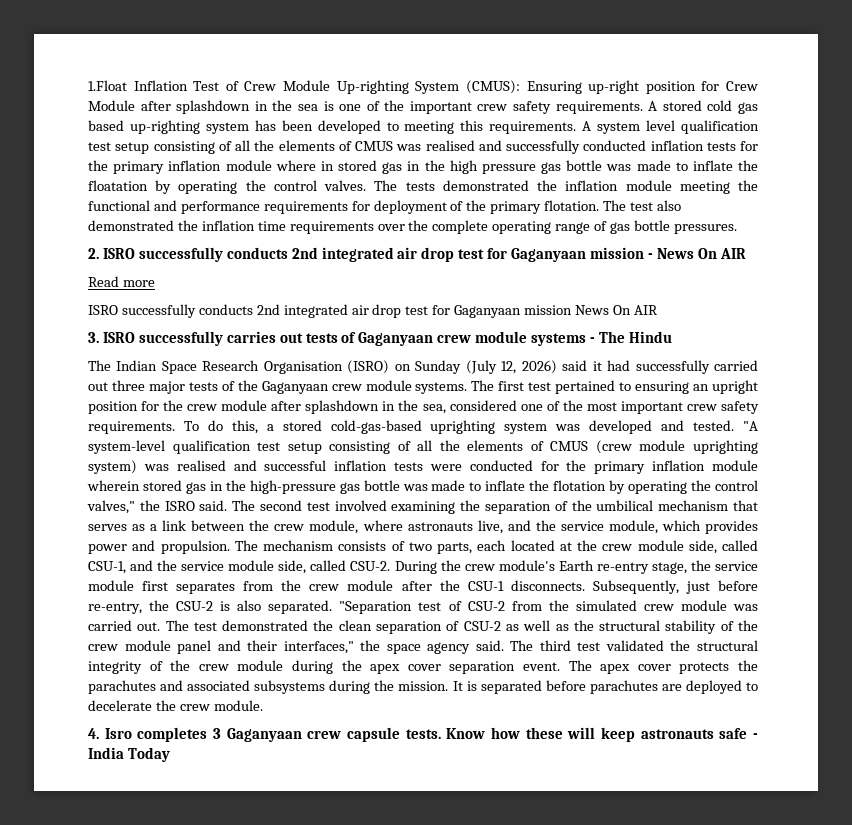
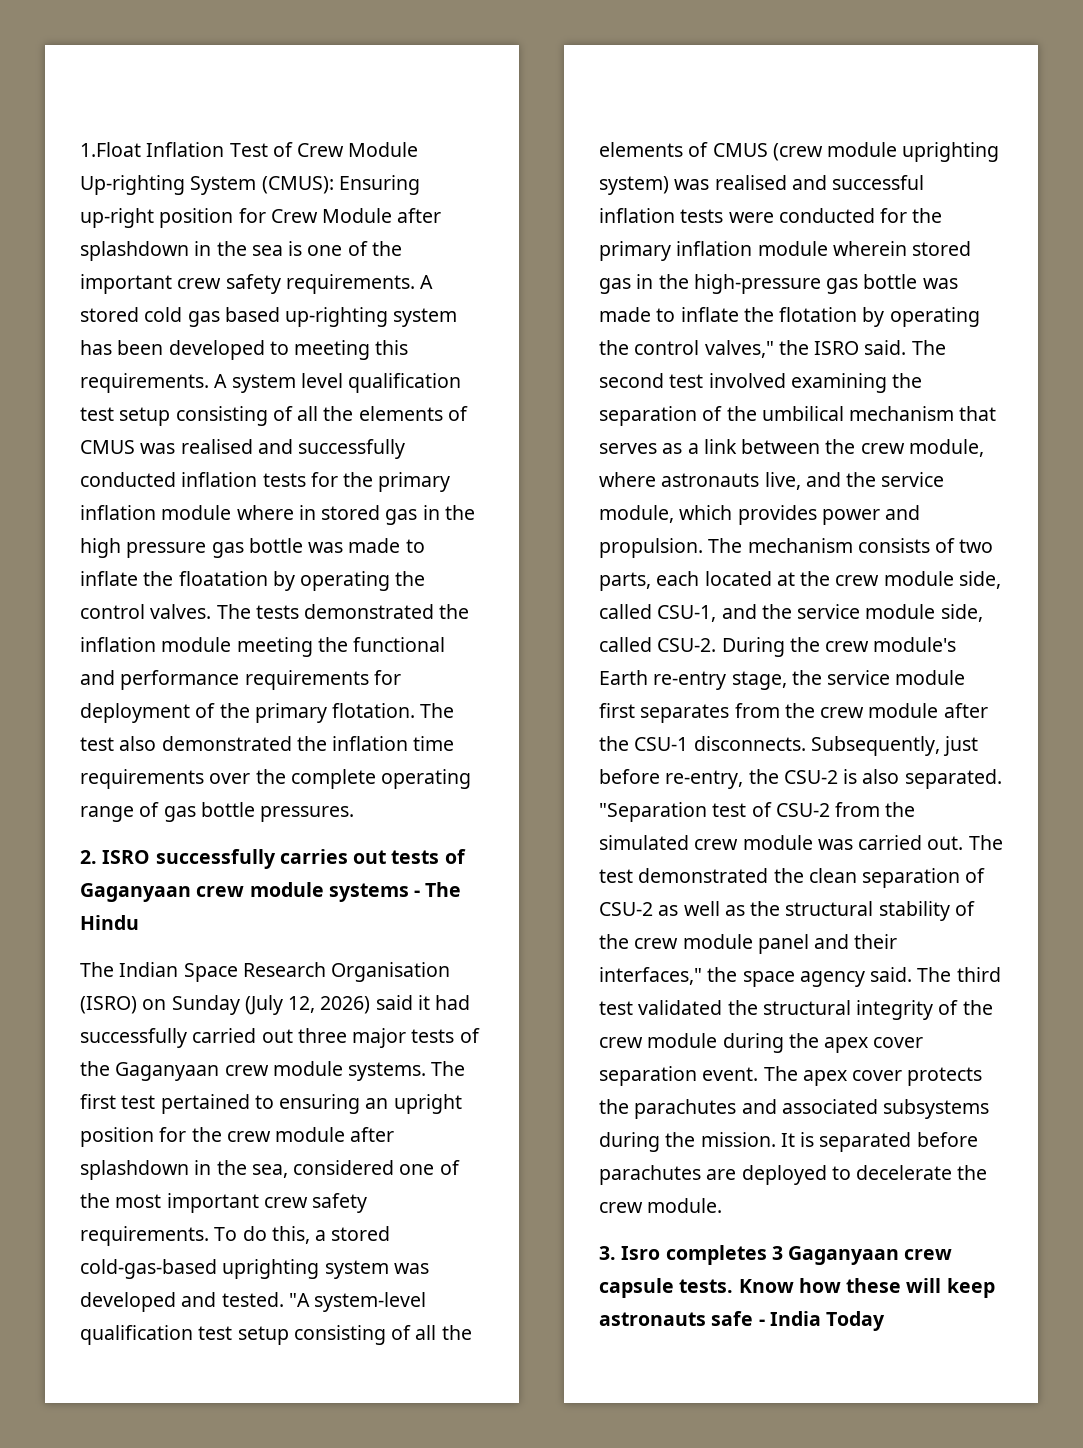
- 2. ISRO successfully conducts 2nd integrated air drop test for Gaganyaan mission - News On AIR
- Read more
- ISRO successfully conducts 2nd integrated air drop test for Gaganyaan mission News On AIR
- 3. ISRO successfully carries out tests of Gaganyaan crew module systems - The Hindu
+ 2. ISRO successfully carries out tests of Gaganyaan crew module systems - The Hindu
- 4. Isro completes 3 Gaganyaan crew capsule tests.
+ 3. Isro completes 3 Gaganyaan crew capsule tests.

